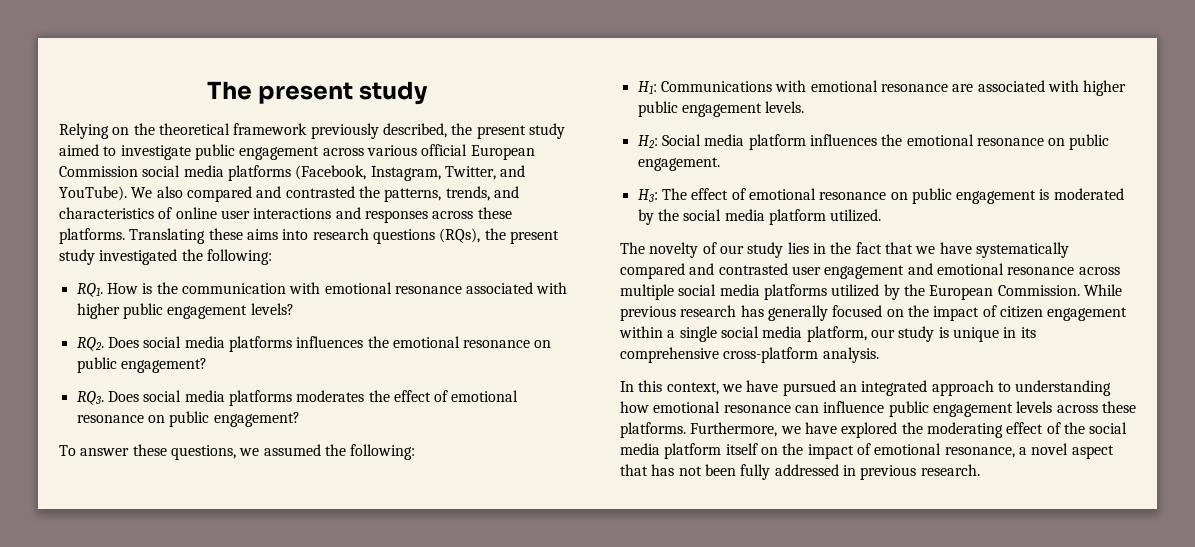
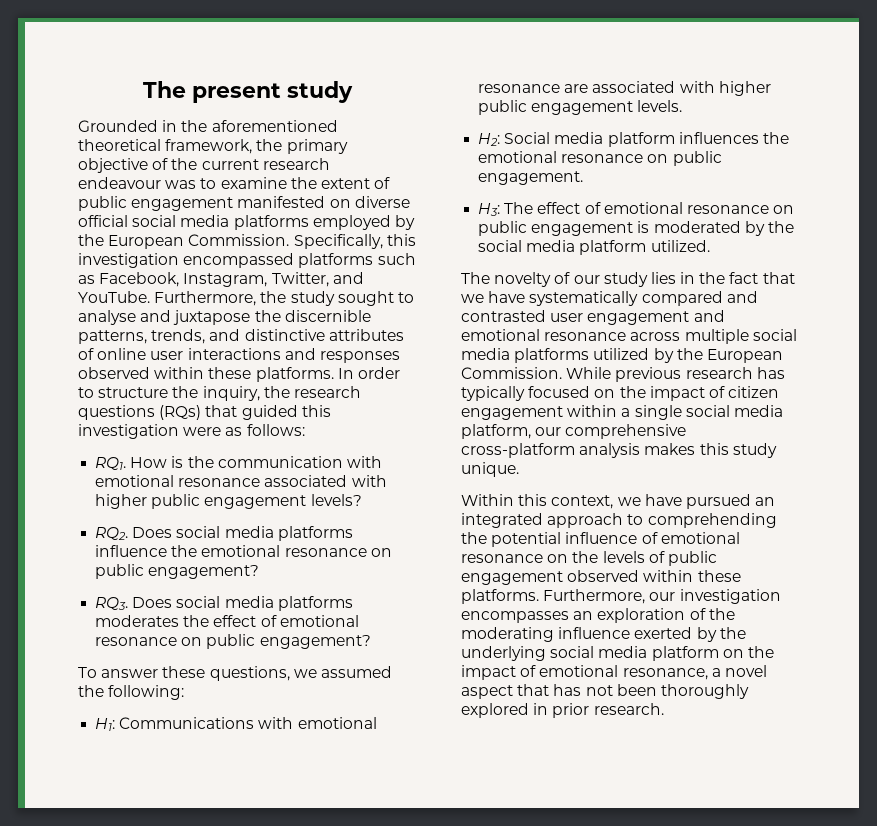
- Relying on the theoretical framework previously described, the present study aimed to investigate public engagement across various official European Commission social media platforms (Facebook, Instagram, Twitter, and YouTube). We also compared and contrasted the patterns, trends, and characteristics of online user interactions and responses across these platforms. Translating these aims into research questions (RQs), the present study investigated the following:
+ Grounded in the aforementioned theoretical framework, the primary objective of the current research endeavour was to examine the extent of public engagement manifested on diverse official social media platforms employed by the European Commission. Specifically, this investigation encompassed platforms such as Facebook, Instagram, Twitter, and YouTube. Furthermore, the study sought to analyse and juxtapose the discernible patterns, trends, and distinctive attributes of online user interactions and responses observed within these platforms. In order to structure the inquiry, the research questions (RQs) that guided this investigation were as follows:
- RQ2. Does social media platforms influences the emotional resonance on public engagement?
+ RQ2. Does social media platforms influence the emotional resonance on public engagement?
- While previous research has generally focused on the impact of citizen engagement within a single social media platform, our study is unique in its comprehensive cross-platform analysis.
- In this context, we have pursued an integrated approach to understanding how emotional resonance can influence public engagement levels across these platforms. Furthermore, we have explored the moderating effect of the social media platform itself on the impact of emotional resonance, a novel aspect that has not been fully addressed in previous research.
+ While previous research has typically focused on the impact of citizen engagement within a single social media platform, our comprehensive cross-platform analysis makes this study unique.
+ Within this context, we have pursued an integrated approach to comprehending the potential influence of emotional resonance on the levels of public engagement observed within these platforms. Furthermore, our investigation encompasses an exploration of the moderating influence exerted by the underlying social media platform on the impact of emotional resonance, a novel aspect that has not been thoroughly explored in prior research.

